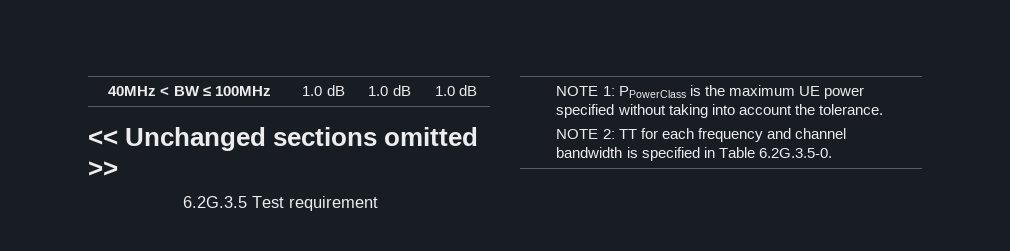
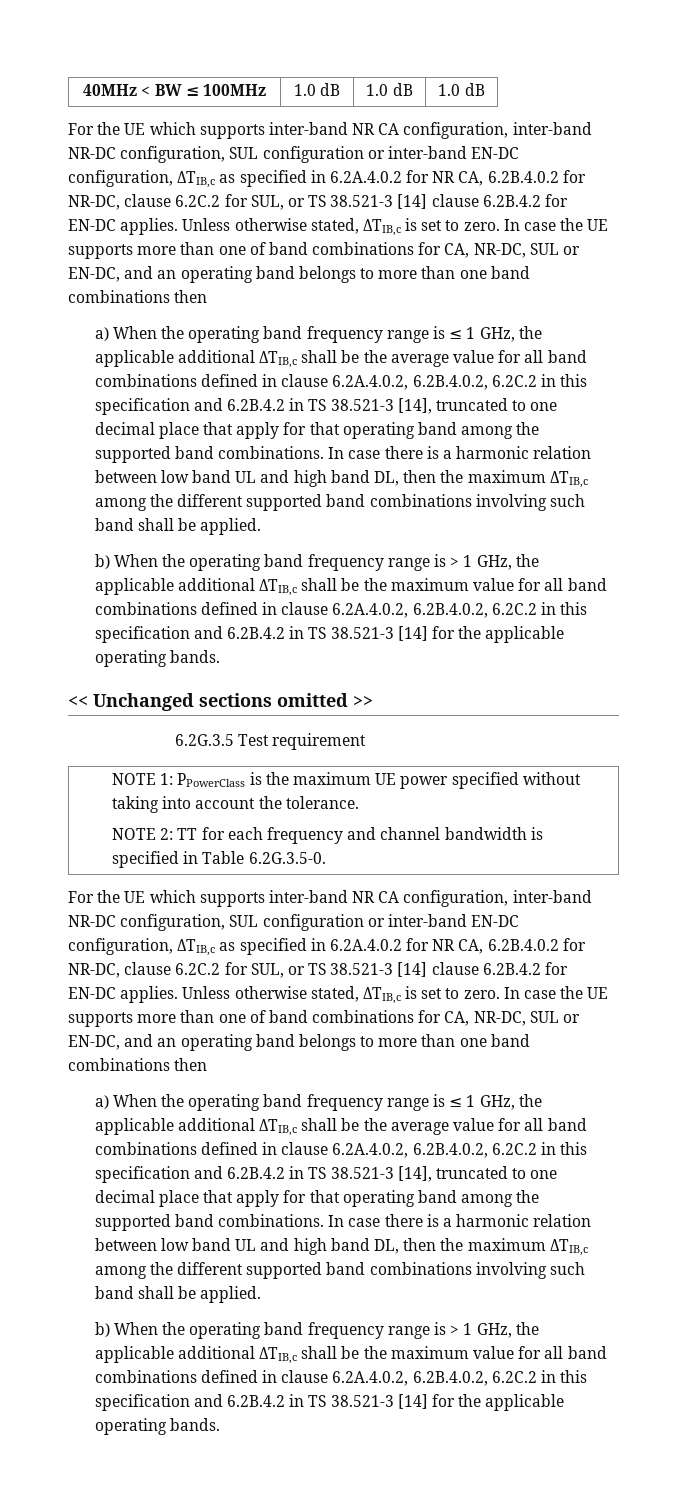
  40MHz < BW ≤ 100MHz | 1.0 dB | 1.0 dB | 1.0 dB
+ For the UE which supports inter-band NR CA configuration, inter-band NR-DC configuration, SUL configuration or inter-band EN-DC configuration, ΔTIB,c as specified in 6.2A.4.0.2 for NR CA, 6.2B.4.0.2 for NR-DC, clause 6.2C.2 for SUL, or TS 38.521-3 [14] clause 6.2B.4.2 for EN-DC applies. Unless otherwise stated, ΔTIB,c is set to zero. In case the UE supports more than one of band combinations for CA, NR-DC, SUL or EN-DC, and an operating band belongs to more than one band combinations then
+ a) When the operating band frequency range is ≤ 1 GHz, the applicable additional ΔTIB,c shall be the average value for all band combinations defined in clause 6.2A.4.0.2, 6.2B.4.0.2, 6.2C.2 in this specification and 6.2B.4.2 in TS 38.521-3 [14], truncated to one decimal place that apply for that operating band among the supported band combinations. In case there is a harmonic relation between low band UL and high band DL, then the maximum ΔTIB,c among the different supported band combinations involving such band shall be applied.
+ b) When the operating band frequency range is > 1 GHz, the applicable additional ΔTIB,c shall be the maximum value for all band combinations defined in clause 6.2A.4.0.2, 6.2B.4.0.2, 6.2C.2 in this specification and 6.2B.4.2 in TS 38.521-3 [14] for the applicable operating bands.
  NOTE 1: PPowerClass is the maximum UE power specified without taking into account the tolerance.
  NOTE 2: TT for each frequency and channel bandwidth is specified in Table 6.2G.3.5-0.
+ For the UE which supports inter-band NR CA configuration, inter-band NR-DC configuration, SUL configuration or inter-band EN-DC configuration, ΔTIB,c as specified in 6.2A.4.0.2 for NR CA, 6.2B.4.0.2 for NR-DC, clause 6.2C.2 for SUL, or TS 38.521-3 [14] clause 6.2B.4.2 for EN-DC applies. Unless otherwise stated, ΔTIB,c is set to zero. In case the UE supports more than one of band combinations for CA, NR-DC, SUL or EN-DC, and an operating band belongs to more than one band combinations then
+ a) When the operating band frequency range is ≤ 1 GHz, the applicable additional ΔTIB,c shall be the average value for all band combinations defined in clause 6.2A.4.0.2, 6.2B.4.0.2, 6.2C.2 in this specification and 6.2B.4.2 in TS 38.521-3 [14], truncated to one decimal place that apply for that operating band among the supported band combinations. In case there is a harmonic relation between low band UL and high band DL, then the maximum ΔTIB,c among the different supported band combinations involving such band shall be applied.
+ b) When the operating band frequency range is > 1 GHz, the applicable additional ΔTIB,c shall be the maximum value for all band combinations defined in clause 6.2A.4.0.2, 6.2B.4.0.2, 6.2C.2 in this specification and 6.2B.4.2 in TS 38.521-3 [14] for the applicable operating bands.

